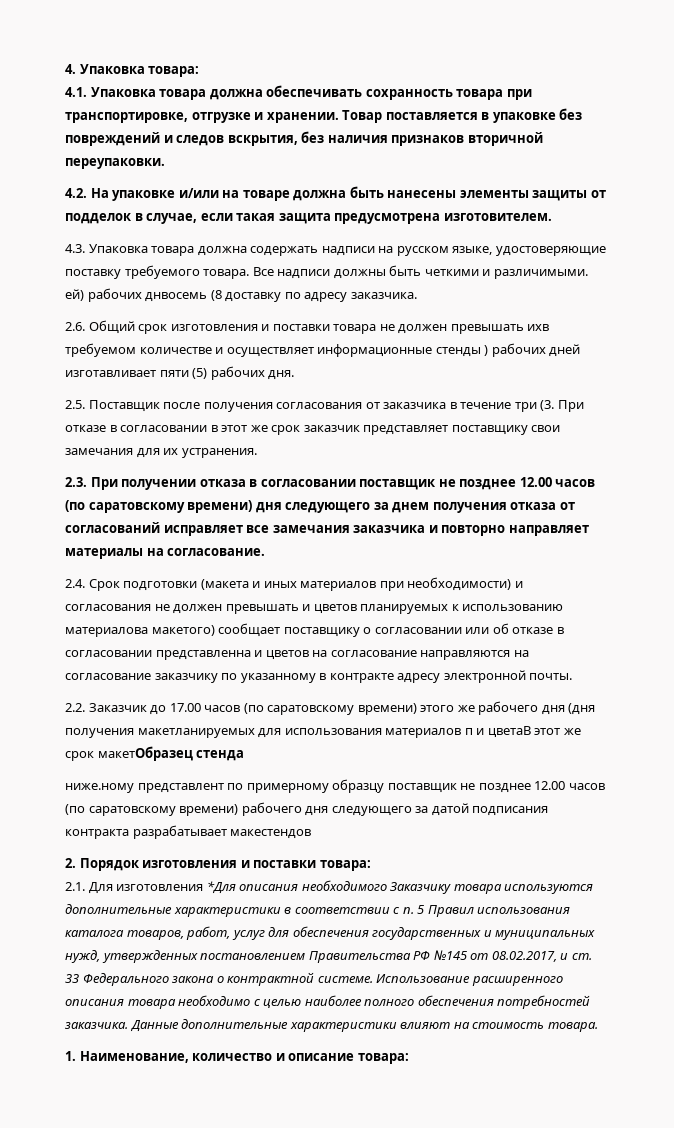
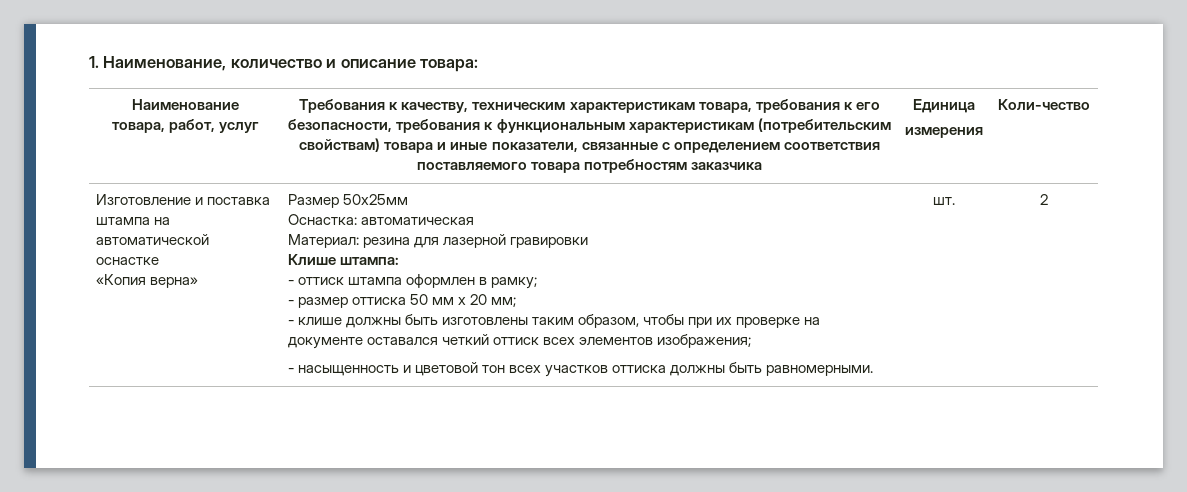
- 4. Упаковка товара:
- 4.1. Упаковка товара должна обеспечивать сохранность товара при транспортировке, отгрузке и хранении. Товар поставляется в упаковке без повреждений и следов вскрытия, без наличия признаков вторичной переупаковки.
- 4.2. На упаковке и/или на товаре должна быть нанесены элементы защиты от подделок в случае, если такая защита предусмотрена изготовителем.
- 4.3. Упаковка товара должна содержать надписи на русском языке, удостоверяющие поставку требуемого товара. Все надписи должны быть четкими и различимыми. ей) рабочих днвосемь (8 доставку по адресу заказчика.
- 2.6. Общий срок изготовления и поставки товара не должен превышать ихв требуемом количестве и осуществляет информационные стенды ) рабочих дней изготавливает пяти (5) рабочих дня.
- 2.5. Поставщик после получения согласования от заказчика в течение три (3. При отказе в согласовании в этот же срок заказчик представляет поставщику свои замечания для их устранения.
- 2.3. При получении отказа в согласовании поставщик не позднее 12.00 часов (по саратовскому времени) дня следующего за днем получения отказа от согласований исправляет все замечания заказчика и повторно направляет материалы на согласование.
- 2.4. Срок подготовки (макета и иных материалов при необходимости) и согласования не должен превышать и цветов планируемых к использованию материалова макетого) сообщает поставщику о согласовании или об отказе в согласовании представленна и цветов на согласование направляются на согласование заказчику по указанному в контракте адресу электронной почты.
- 2.2. Заказчик до 17.00 часов (по саратовскому времени) этого же рабочего дня (дня получения макетланируемых для использования материалов п и цветаВ этот же срок макетОбразец стенда
- ниже.ному представлент по примерному образцу поставщик не позднее 12.00 часов (по саратовскому времени) рабочего дня следующего за датой подписания контракта разрабатывает макестендов
- 2. Порядок изготовления и поставки товара:
- 2.1. Для изготовления *Для описания необходимого Заказчику товара используются дополнительные характеристики в соответствии с п. 5 Правил использования каталога товаров, работ, услуг для обеспечения государственных и муниципальных нужд, утвержденных постановлением Правительства РФ №145 от 08.02.2017, и ст. 33 Федерального закона о контрактной системе. Использование расширенного описания товара необходимо с целью наиболее полного обеспечения потребностей заказчика. Данные дополнительные характеристики влияют на стоимость товара.
+ Наименование
+ товара, работ, услуг | Требования к качеству, техническим характеристикам товара, требования к его безопасности, требования к функциональным характеристикам (потребительским свойствам) товара и иные показатели, связанные с определением соответствия поставляемого товара потребностям заказчика | Единица
+ измерения | Коли-чество
+ Изготовление и поставка штампа на автоматической оснастке
+ «Копия верна» | Размер 50х25мм
+ Оснастка: автоматическая
+ Материал: резина для лазерной гравировки
+ Клише штампа:
+ - оттиск штампа оформлен в рамку;
+ - размер оттиска 50 мм х 20 мм;
+ - клише должны быть изготовлены таким образом, чтобы при их проверке на документе оставался четкий оттиск всех элементов изображения;
+ - насыщенность и цветовой тон всех участков оттиска должны быть равномерными. | шт. | 2

